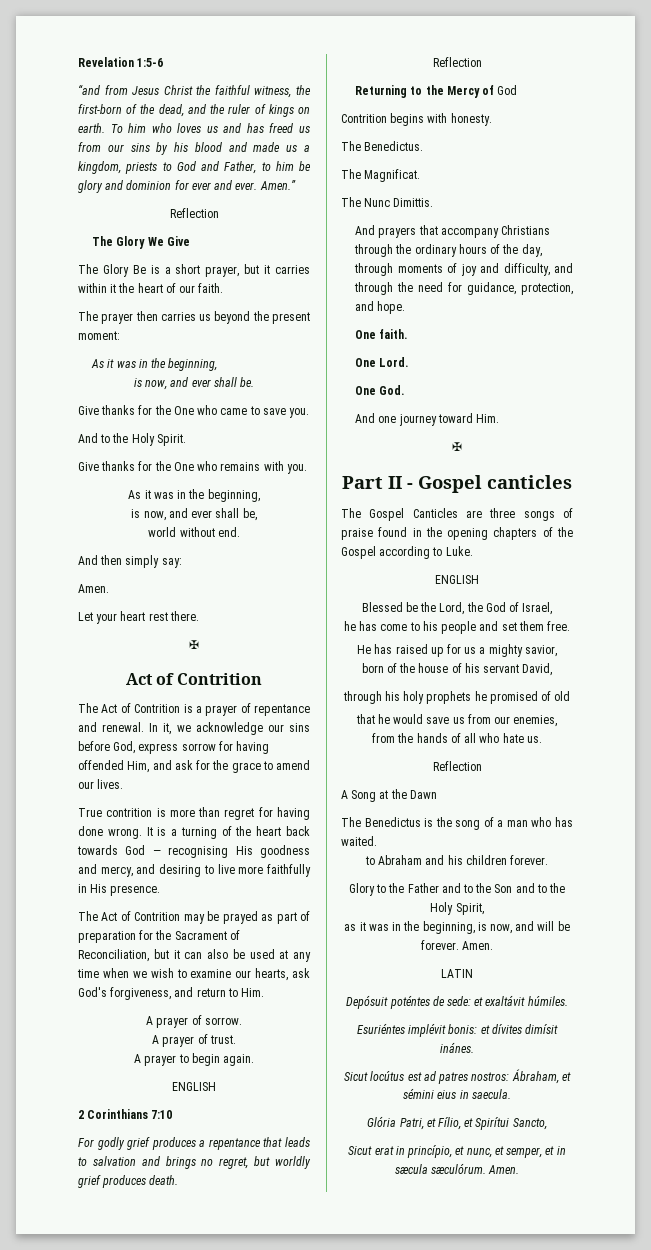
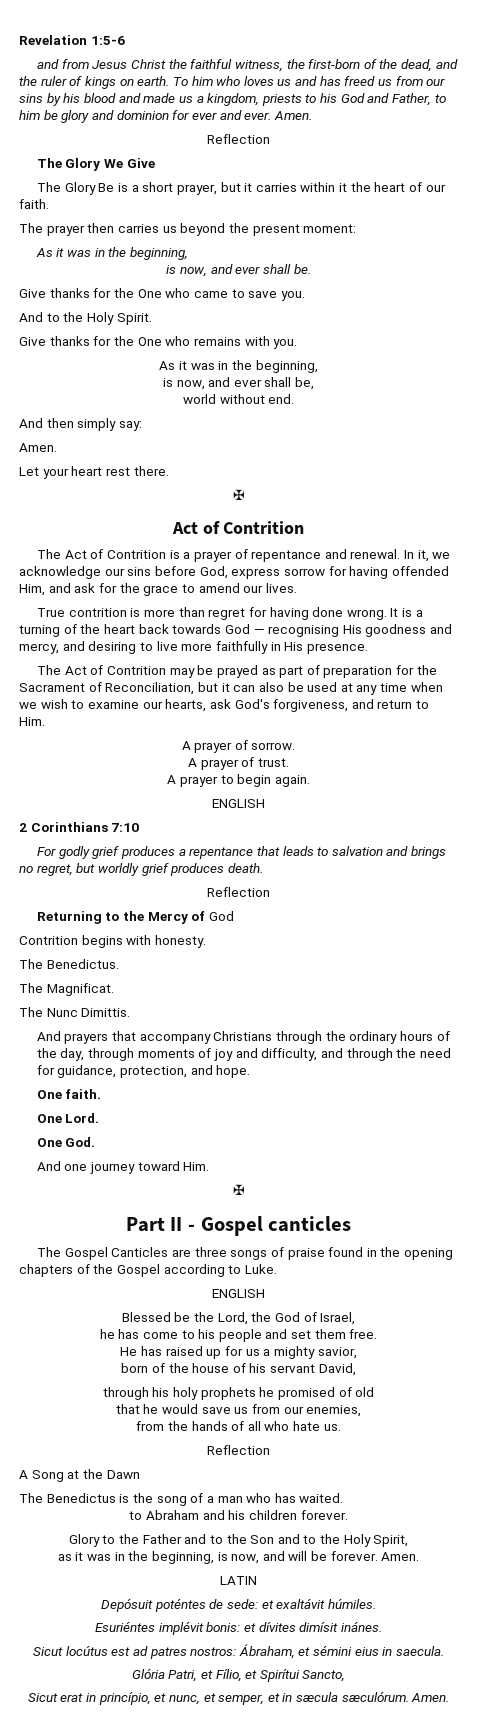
- “and from Jesus Christ the faithful witness, the first-born of the dead, and the ruler of kings on earth.
+ and from Jesus Christ the faithful witness, the first-born of the dead, and the ruler of kings on earth.
- To him who loves us and has freed us from our sins by his blood and made us a kingdom, priests to God and Father, to him be glory and dominion for ever and ever. Amen.”
+ To him who loves us and has freed us from our sins by his blood and made us a kingdom, priests to his God and Father, to him be glory and dominion for ever and ever. Amen.

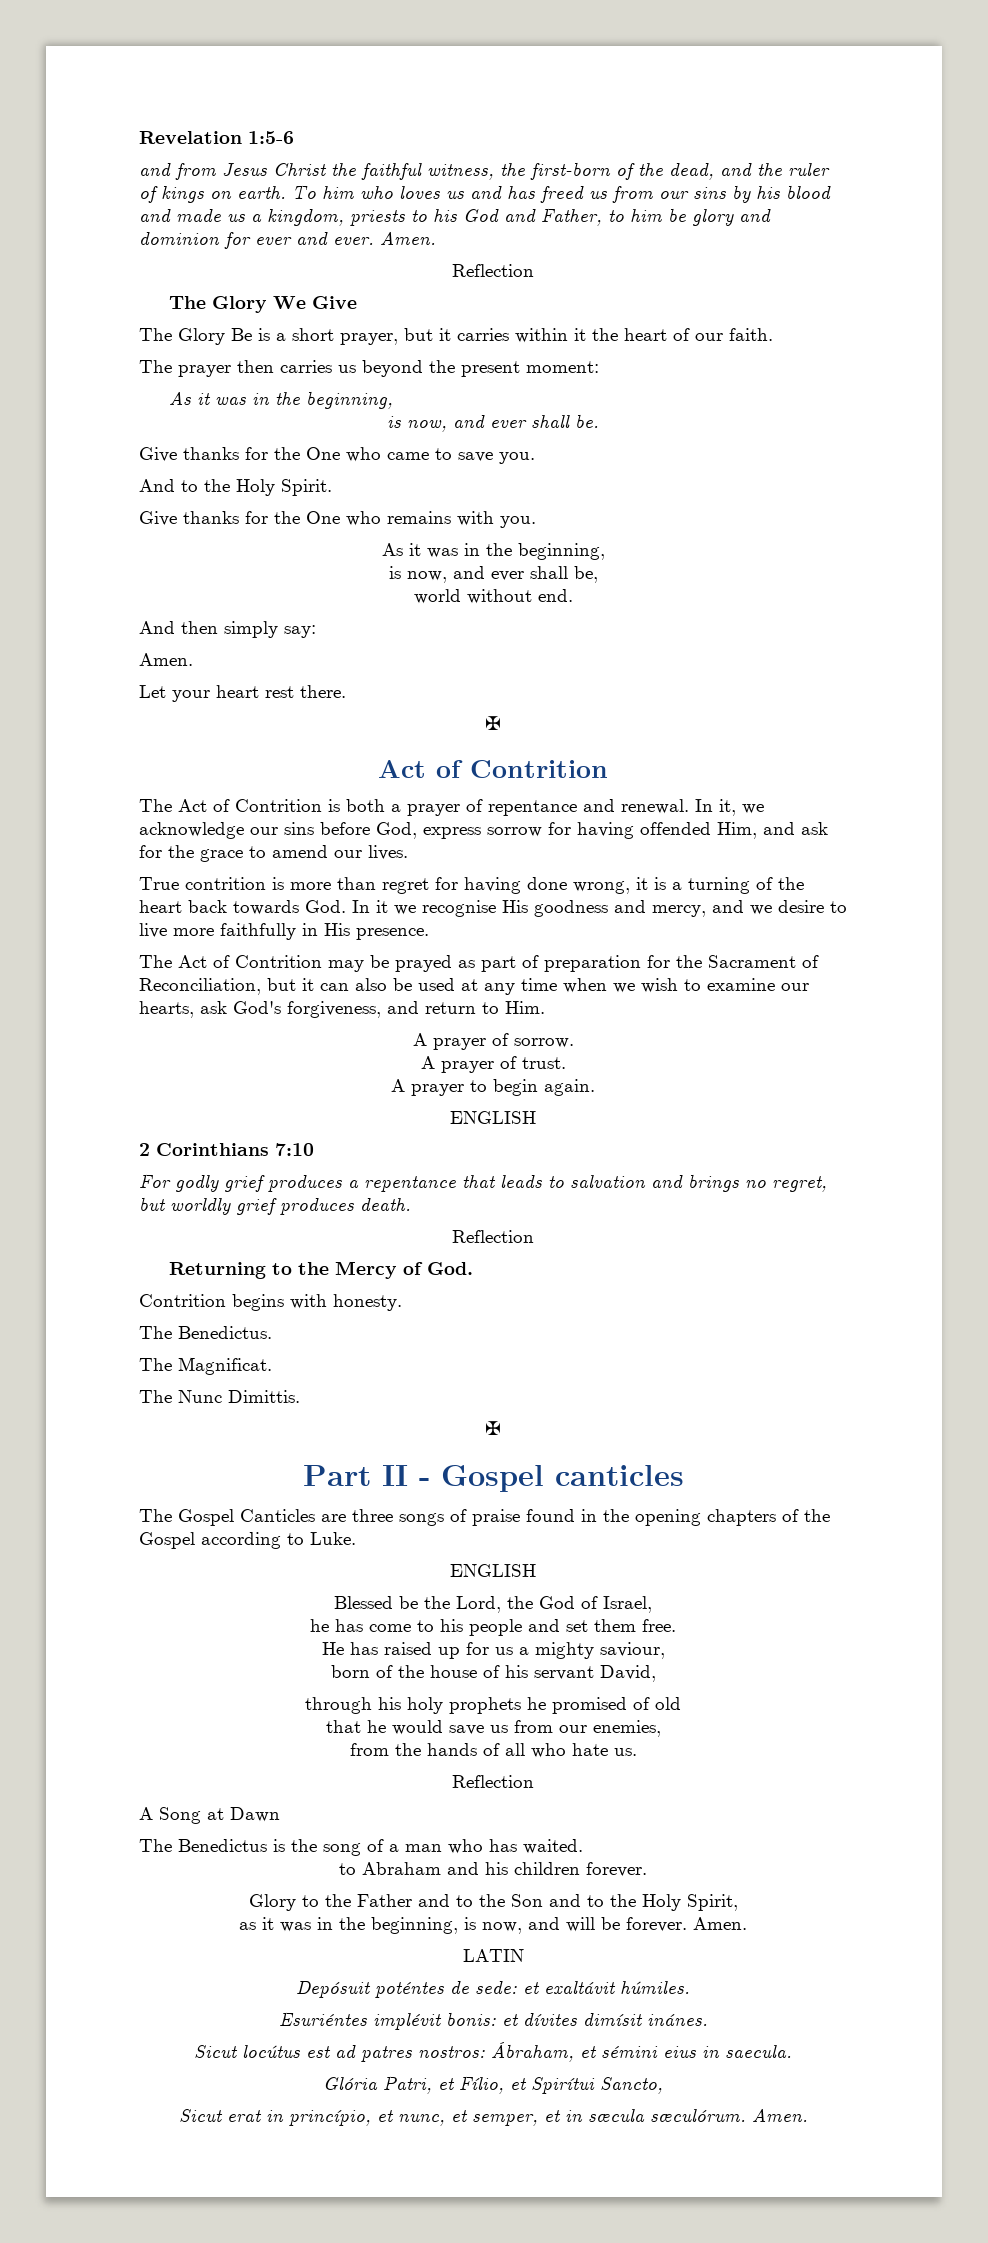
- The Act of Contrition is a prayer of repentance and renewal.
+ The Act of Contrition is both a prayer of repentance and renewal.
- True contrition is more than regret for having done wrong. It is a turning of the heart back towards God — recognising His goodness and mercy, and desiring to live more faithfully in His presence.
+ True contrition is more than regret for having done wrong, it is a turning of the heart back towards God. In it we recognise His goodness and mercy, and we desire to live more faithfully in His presence.
- Returning to the Mercy of God
+ Returning to the Mercy of God.
- And prayers that accompany Christians through the ordinary hours of the day, through moments of joy and difficulty, and through the need for guidance, protection, and hope.
- One faith.
- One Lord.
- One God.
- And one journey toward Him.
- He has raised up for us a mighty savior,
+ He has raised up for us a mighty saviour,
- A Song at the Dawn
+ A Song at Dawn

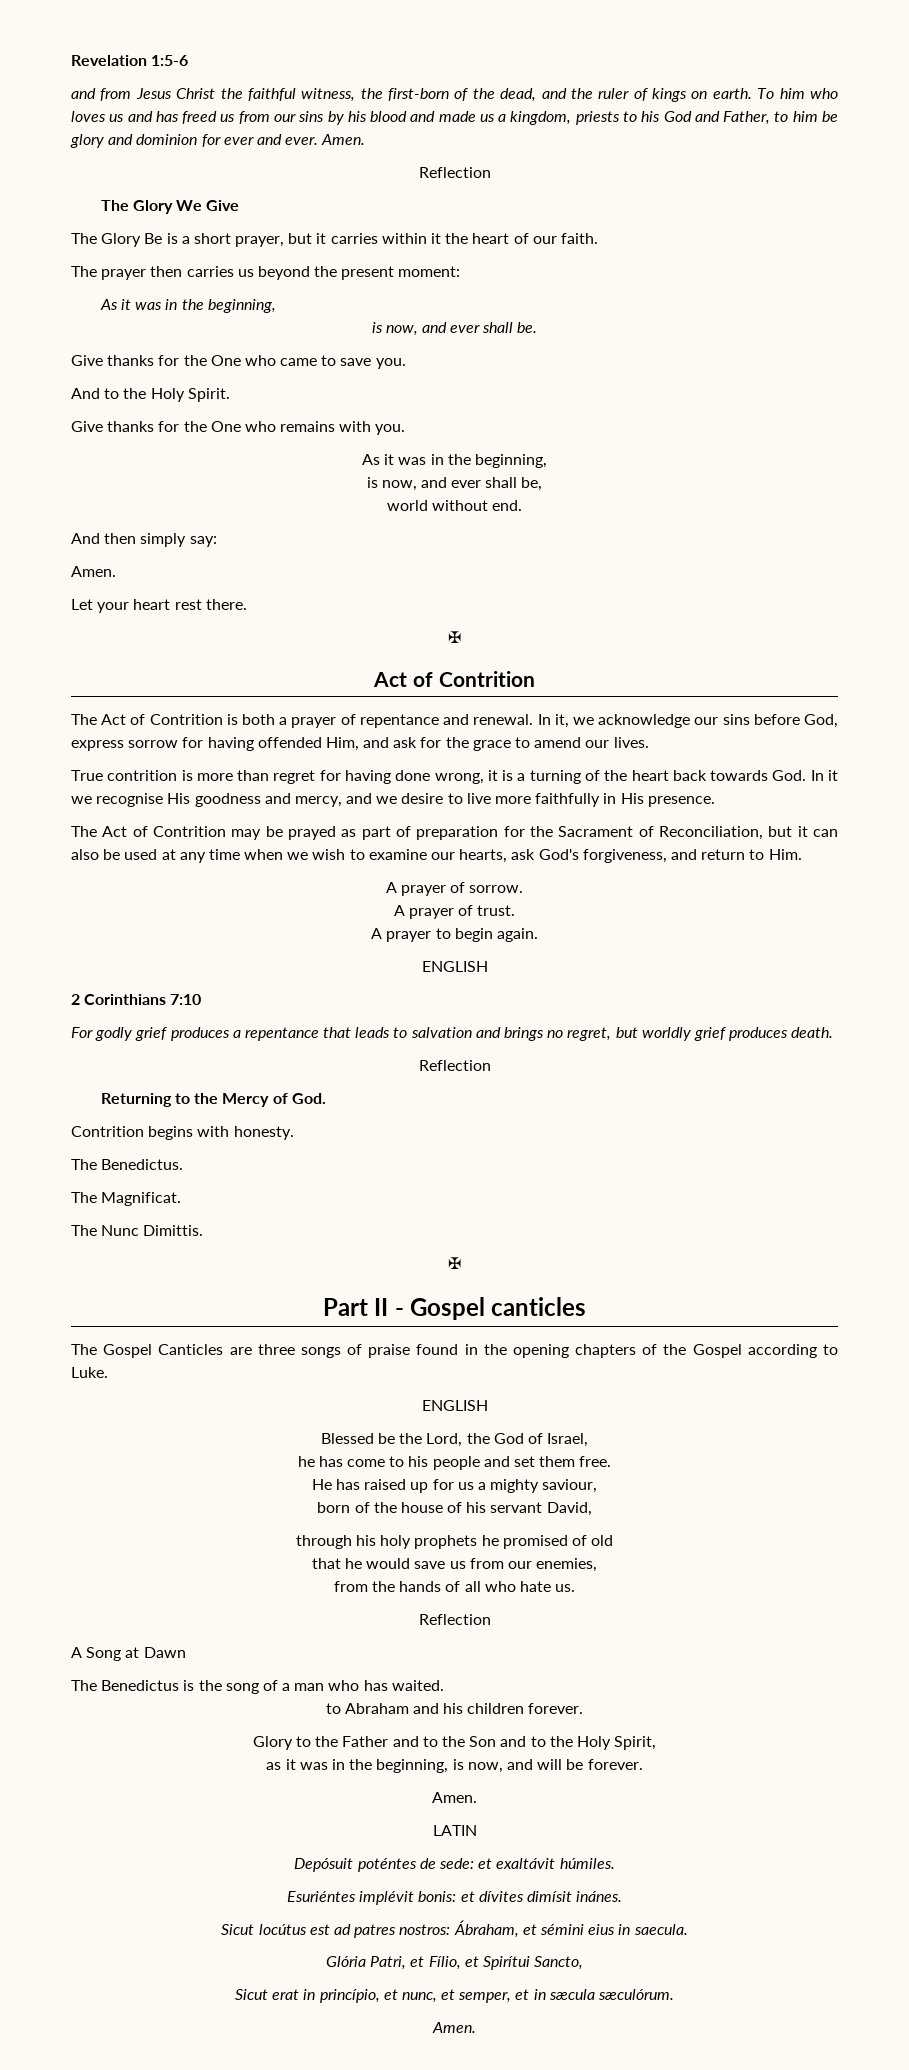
- as it was in the beginning, is now, and will be forever. Amen.
+ as it was in the beginning, is now, and will be forever.
+ Amen.
- Sicut erat in princípio, et nunc, et semper, et in sæcula sæculórum. Amen.
+ Sicut erat in princípio, et nunc, et semper, et in sæcula sæculórum.
+ Amen.

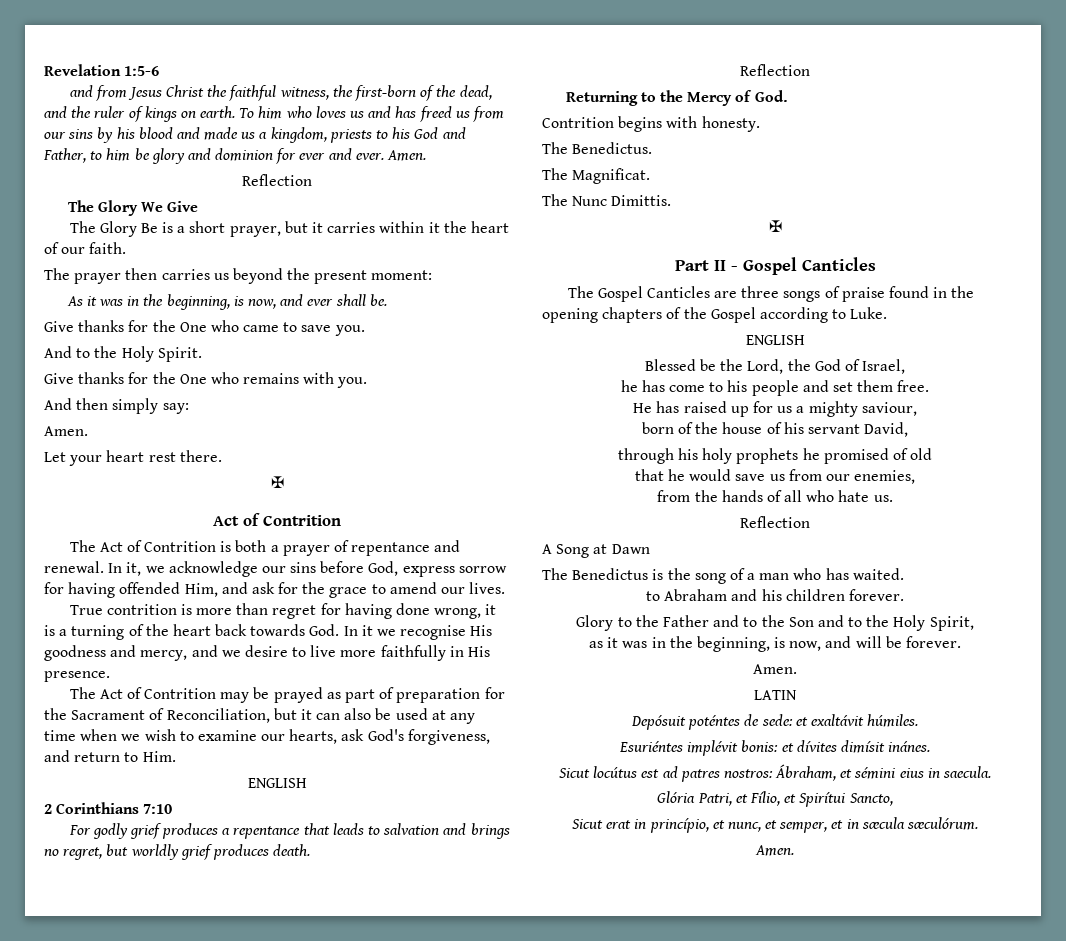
  The prayer then carries us beyond the present moment:
- As it was in the beginning,
- is now, and ever shall be.
+ As it was in the beginning, is now, and ever shall be.
  Give thanks for the One who remains with you.
- As it was in the beginning,
- is now, and ever shall be,
- world without end.
- A prayer of sorrow.
- A prayer of trust.
- A prayer to begin again.
- Part II - Gospel canticles
+ Part II - Gospel Canticles

